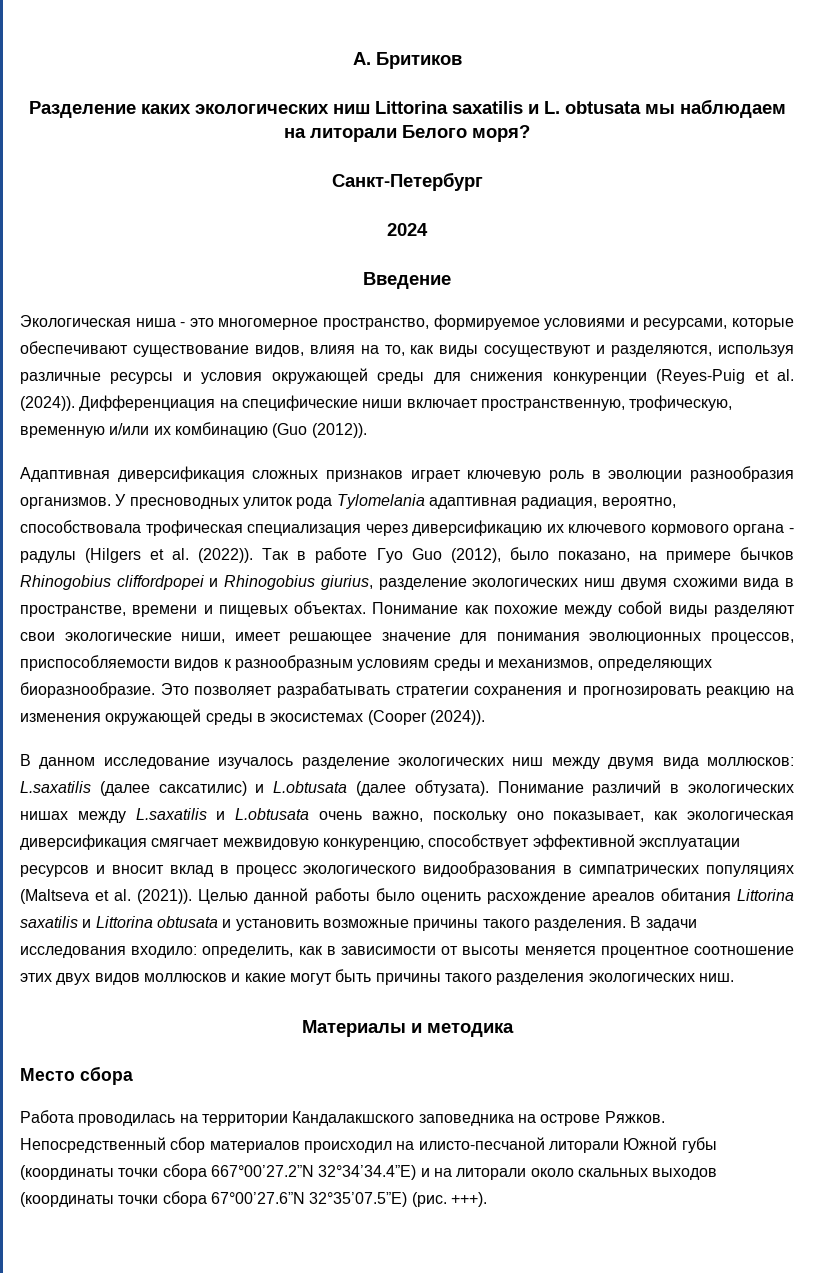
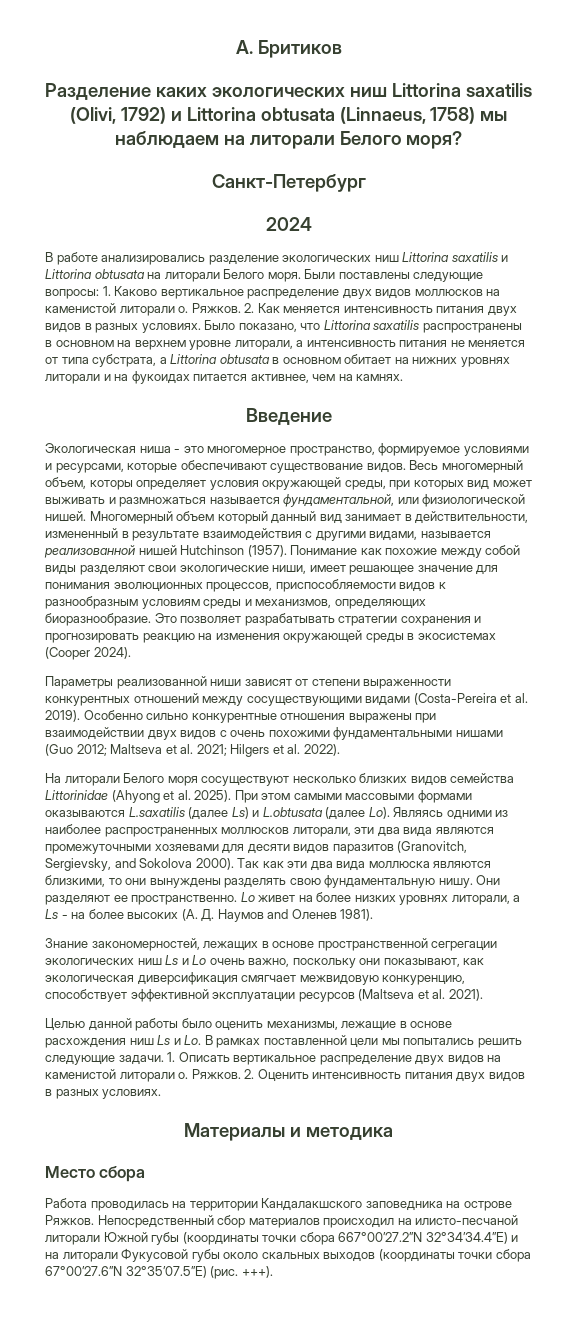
- Разделение каких экологических ниш Littorina saxatilis и L. obtusata мы наблюдаем на литорали Белого моря?
+ Разделение каких экологических ниш Littorina saxatilis (Olivi, 1792) и Littorina obtusata (Linnaeus, 1758) мы наблюдаем на литорали Белого моря?
+ В работе анализировались разделение экологических ниш Littorina saxatilis и Littorina obtusata на литорали Белого моря. Были поставлены следующие вопросы: 1. Каково вертикальное распределение двух видов моллюсков на каменистой литорали о. Ряжков. 2. Как меняется интенсивность питания двух видов в разных условиях. Было показано, что Littorina saxatilis распространены в основном на верхнем уровне литорали, а интенсивность питания не меняется от типа субстрата, а Littorina obtusata в основном обитает на нижних уровнях литорали и на фукоидах питается активнее, чем на камнях.
- Экологическая ниша - это многомерное пространство, формируемое условиями и ресурсами, которые обеспечивают существование видов, влияя на то, как виды сосуществуют и разделяются, используя различные ресурсы и условия окружающей среды для снижения конкуренции (Reyes-Puig et al. (2024)). Дифференциация на специфические ниши включает пространственную, трофическую, временную и/или их комбинацию (Guo (2012)).
- Адаптивная диверсификация сложных признаков играет ключевую роль в эволюции разнообразия организмов. У пресноводных улиток рода Tylomelania адаптивная радиация, вероятно, способствовала трофическая специализация через диверсификацию их ключевого кормового органа - радулы (Hilgers et al. (2022)). Так в работе Гуо Guo (2012), было показано, на примере бычков Rhinogobius cliffordpopei и Rhinogobius giurius, разделение экологических ниш двумя схожими вида в пространстве, времени и пищевых объектах.
+ Экологическая ниша - это многомерное пространство, формируемое условиями и ресурсами, которые обеспечивают существование видов. Весь многомерный объем, которы определяет условия окружающей среды, при которых вид может выживать и размножаться называется фундаментальной, или физиологической нишей. Многомерный объем который данный вид занимает в действительности, измененный в результате взаимодействия с другими видами, называется реализованной нишей Hutchinson (1957).
- Это позволяет разрабатывать стратегии сохранения и прогнозировать реакцию на изменения окружающей среды в экосистемах (Cooper (2024)).
- В данном исследование изучалось разделение экологических ниш между двумя вида моллюсков: L.saxatilis (далее саксатилис) и L.obtusata (далее обтузата). Понимание различий в экологических нишах между L.saxatilis и L.obtusata очень важно, поскольку оно показывает, как экологическая диверсификация смягчает межвидовую конкуренцию, способствует эффективной эксплуатации ресурсов и вносит вклад в процесс экологического видообразования в симпатрических популяциях (Maltseva et al. (2021)). Целью данной работы было оценить расхождение ареалов обитания Littorina saxatilis и Littorina obtusata и установить возможные причины такого разделения. В задачи исследования входило: определить, как в зависимости от высоты меняется процентное соотношение этих двух видов моллюсков и какие могут быть причины такого разделения экологических ниш.
+ Это позволяет разрабатывать стратегии сохранения и прогнозировать реакцию на изменения окружающей среды в экосистемах (Cooper 2024).
+ Параметры реализованной ниши зависят от степени выраженности конкурентных отношений между сосуществующими видами (Costa-Pereira et al. 2019). Особенно сильно конкурентные отношения выражены при взаимодействии двух видов с очень похожими фундаментальными нишами (Guo 2012; Maltseva et al. 2021; Hilgers et al. 2022).
+ На литорали Белого моря сосуществуют несколько близких видов семейства Littorinidae (Ahyong et al. 2025). При этом самыми массовыми формами оказываются L.saxatilis (далее Ls) и L.obtusata (далее Lo). Являясь одними из наиболее распространенных моллюсков литорали, эти два вида являются промежуточными хозяевами для десяти видов паразитов (Granovitch, Sergievsky, and Sokolova 2000). Так как эти два вида моллюска являются близкими, то они вынуждены разделять свою фундаментальную нишу. Они разделяют ее пространственно. Lo живет на более низких уровнях литорали, а Ls - на более высоких (А. Д. Наумов and Оленев 1981).
+ Знание закономерностей, лежащих в основе пространственной сегрегации экологических ниш Ls и Lo очень важно, поскольку они показывают, как экологическая диверсификация смягчает межвидовую конкуренцию, способствует эффективной эксплуатации ресурсов (Maltseva et al. 2021).
+ Целью данной работы было оценить механизмы, лежащие в основе расхождения ниш Ls и Lo. В рамках поставленной цели мы попытались решить следующие задачи. 1. Описать вертикальное распределение двух видов на каменистой литорали о. Ряжков. 2. Оценить интенсивность питания двух видов в разных условиях.
- Непосредственный сбор материалов происходил на илисто-песчаной литорали Южной губы (координаты точки сбора 667°00’27.2”N 32°34’34.4”E) и на литорали около скальных выходов (координаты точки сбора 67°00’27.6”N 32°35’07.5”E) (рис.
+ Непосредственный сбор материалов происходил на илисто-песчаной литорали Южной губы (координаты точки сбора 667°00’27.2”N 32°34’34.4”E) и на литорали Фукусовой губы около скальных выходов (координаты точки сбора 67°00’27.6”N 32°35’07.5”E) (рис.

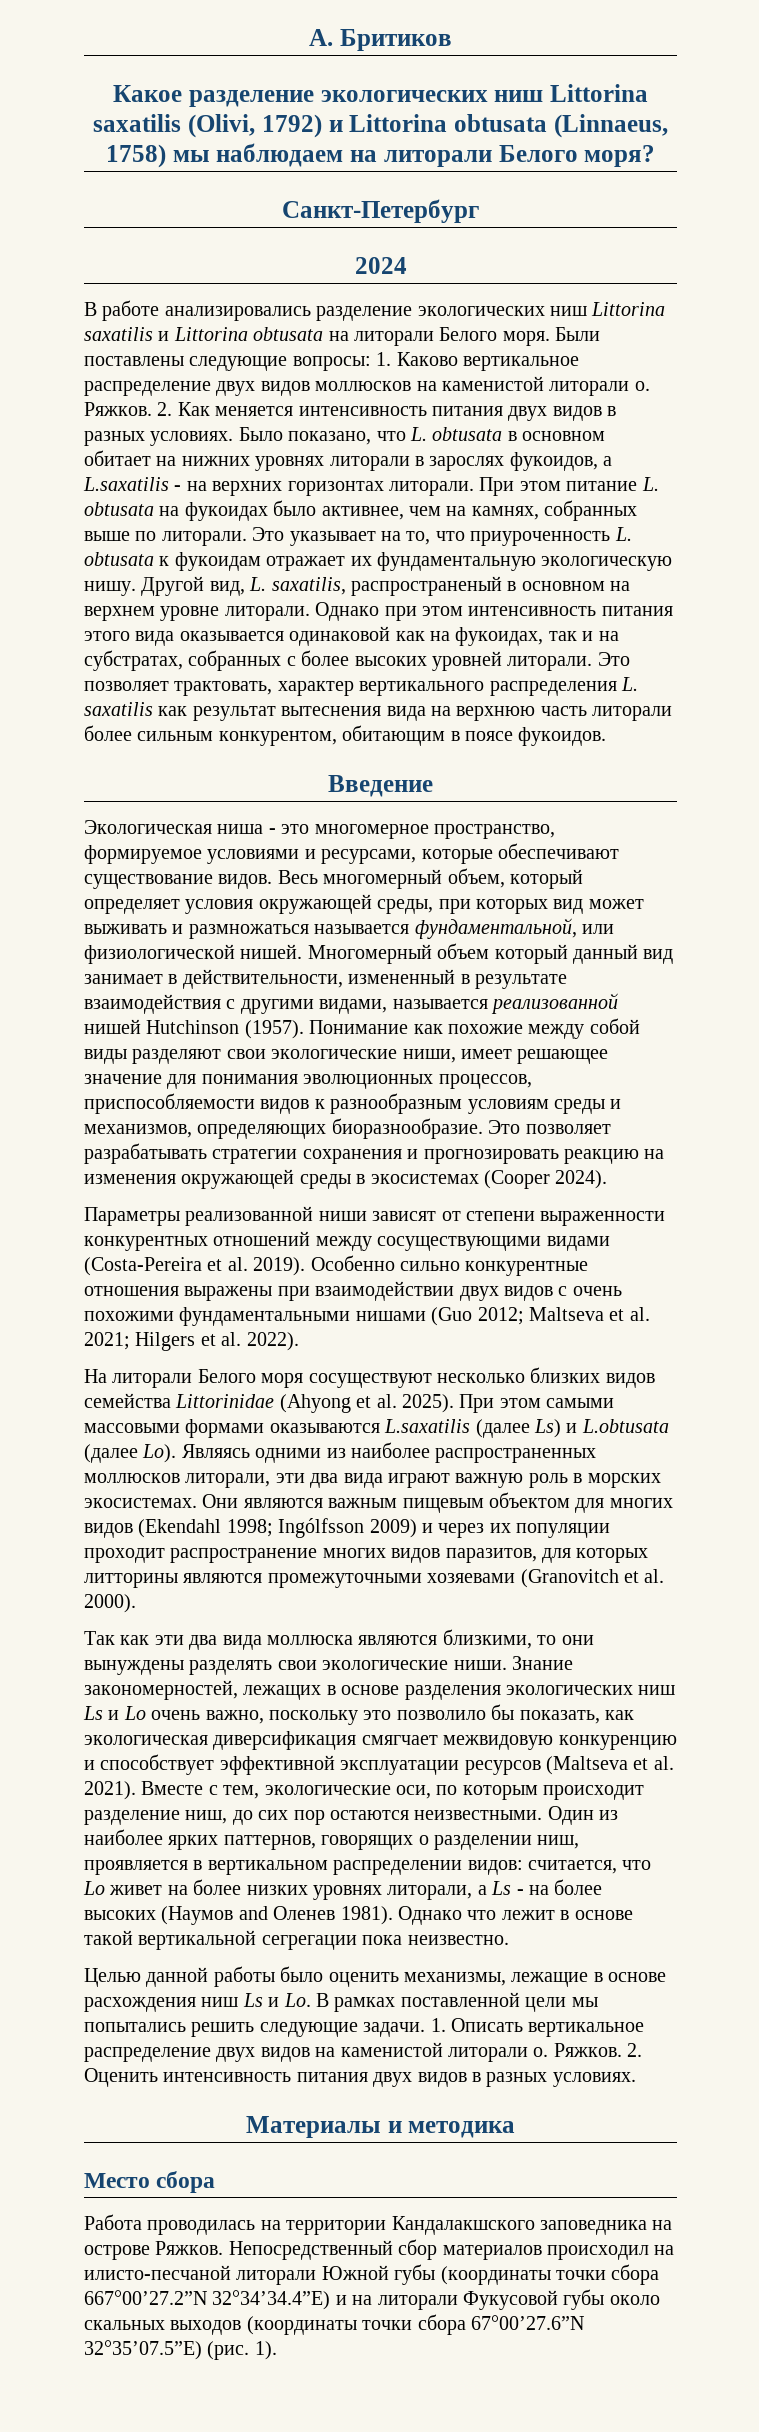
- Разделение каких экологических ниш Littorina saxatilis (Olivi, 1792) и Littorina obtusata (Linnaeus, 1758) мы наблюдаем на литорали Белого моря?
+ Какое разделение экологических ниш Littorina saxatilis (Olivi, 1792) и Littorina obtusata (Linnaeus, 1758) мы наблюдаем на литорали Белого моря?
- Было показано, что Littorina saxatilis распространены в основном на верхнем уровне литорали, а интенсивность питания не меняется от типа субстрата, а Littorina obtusata в основном обитает на нижних уровнях литорали и на фукоидах питается активнее, чем на камнях.
+ Было показано, что L. obtusata в основном обитает на нижних уровнях литорали в зарослях фукоидов, а L.saxatilis - на верхних горизонтах литорали. При этом питание L. obtusata на фукоидах было активнее, чем на камнях, собранных выше по литорали. Это указывает на то, что приуроченность L. obtusata к фукоидам отражает их фундаментальную экологическую нишу. Другой вид, L. saxatilis, распространеный в основном на верхнем уровне литорали. Однако при этом интенсивность питания этого вида оказывается одинаковой как на фукоидах, так и на субстратах, собранных с более высоких уровней литорали. Это позволяет трактовать, характер вертикального распределения L. saxatilis как результат вытеснения вида на верхнюю часть литорали более сильным конкурентом, обитающим в поясе фукоидов.
- Весь многомерный объем, которы определяет условия окружающей среды, при которых вид может выживать и размножаться называется фундаментальной, или физиологической нишей.
+ Весь многомерный объем, который определяет условия окружающей среды, при которых вид может выживать и размножаться называется фундаментальной, или физиологической нишей.
- При этом самыми массовыми формами оказываются L.saxatilis (далее Ls) и L.obtusata (далее Lo). Являясь одними из наиболее распространенных моллюсков литорали, эти два вида являются промежуточными хозяевами для десяти видов паразитов (Granovitch, Sergievsky, and Sokolova 2000). Так как эти два вида моллюска являются близкими, то они вынуждены разделять свою фундаментальную нишу. Они разделяют ее пространственно. Lo живет на более низких уровнях литорали, а Ls - на более высоких (А. Д. Наумов and Оленев 1981).
- Знание закономерностей, лежащих в основе пространственной сегрегации экологических ниш Ls и Lo очень важно, поскольку они показывают, как экологическая диверсификация смягчает межвидовую конкуренцию, способствует эффективной эксплуатации ресурсов (Maltseva et al. 2021).
+ При этом самыми массовыми формами оказываются L.saxatilis (далее Ls) и L.obtusata (далее Lo). Являясь одними из наиболее распространенных моллюсков литорали, эти два вида играют важную роль в морских экосистемах. Они являются важным пищевым объектом для многих видов (Ekendahl 1998; Ingólfsson 2009) и через их популяции проходит распространение многих видов паразитов, для которых литторины являются промежуточными хозяевами (Granovitch et al. 2000).
+ Так как эти два вида моллюска являются близкими, то они вынуждены разделять свои экологические ниши. Знание закономерностей, лежащих в основе разделения экологических ниш Ls и Lo очень важно, поскольку это позволило бы показать, как экологическая диверсификация смягчает межвидовую конкуренцию и способствует эффективной эксплуатации ресурсов (Maltseva et al. 2021). Вместе с тем, экологические оси, по которым происходит разделение ниш, до сих пор остаются неизвестными. Один из наиболее ярких паттернов, говорящих о разделении ниш, проявляется в вертикальном распределении видов: считается, что Lo живет на более низких уровнях литорали, а Ls - на более высоких (Наумов and Оленев 1981). Однако что лежит в основе такой вертикальной сегрегации пока неизвестно.
- +++).
+ 1).

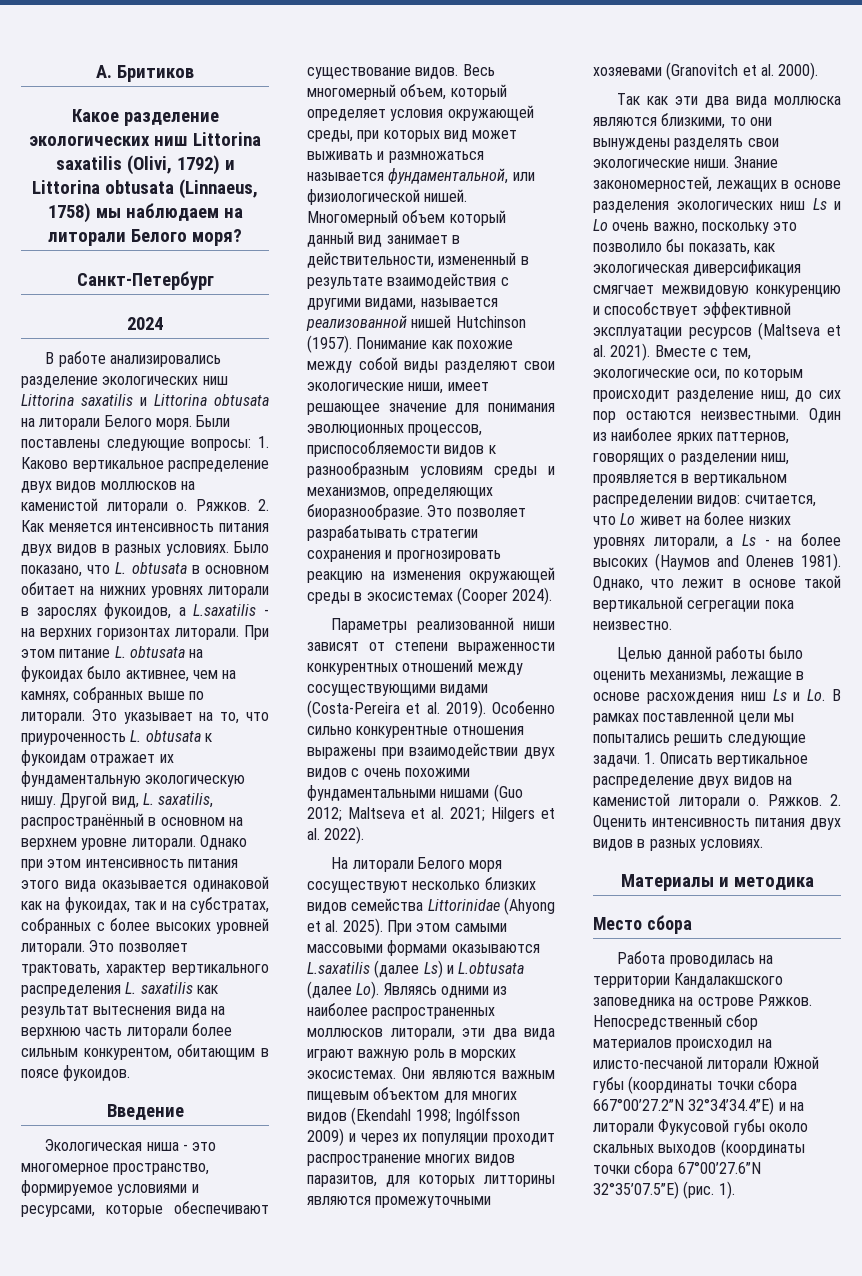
- Другой вид, L. saxatilis, распространеный в основном на верхнем уровне литорали.
+ Другой вид, L. saxatilis, распространённый в основном на верхнем уровне литорали.
- Однако что лежит в основе такой вертикальной сегрегации пока неизвестно.
+ Однако, что лежит в основе такой вертикальной сегрегации пока неизвестно.

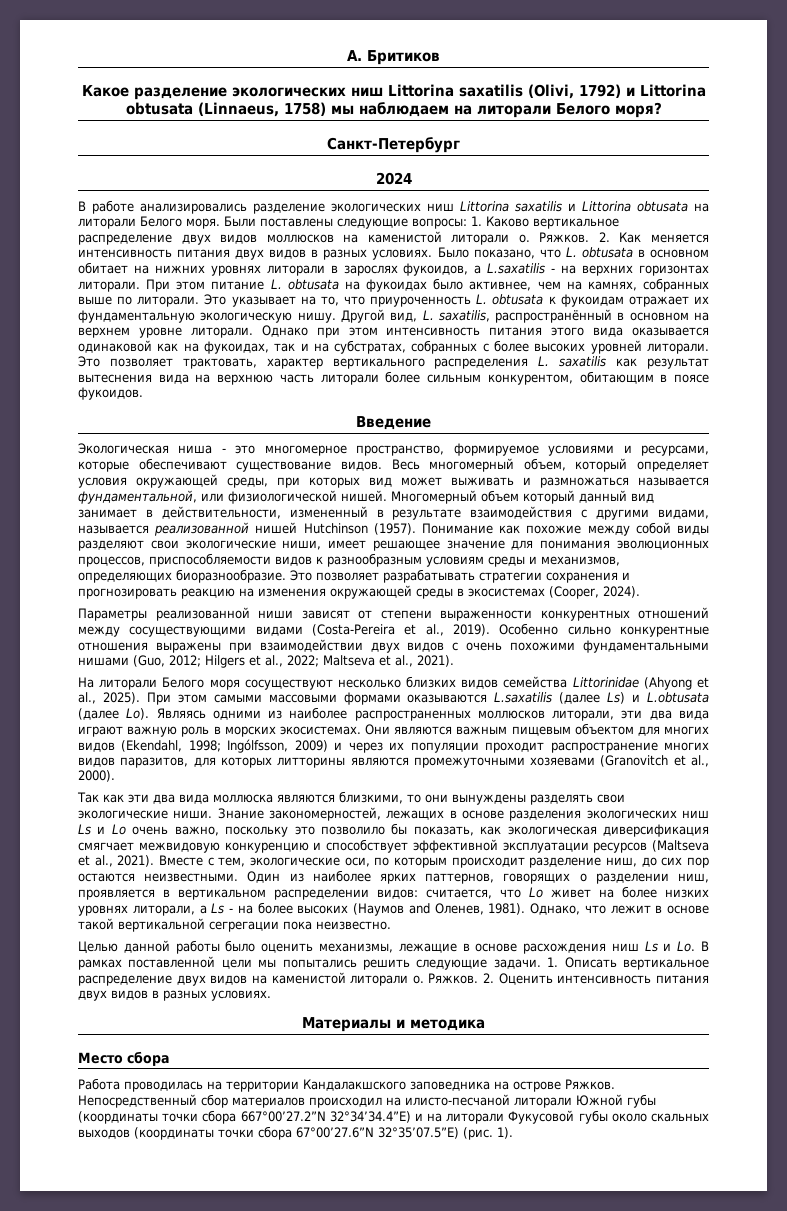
- Это позволяет разрабатывать стратегии сохранения и прогнозировать реакцию на изменения окружающей среды в экосистемах (Cooper 2024).
+ Это позволяет разрабатывать стратегии сохранения и прогнозировать реакцию на изменения окружающей среды в экосистемах (Cooper, 2024).
- Параметры реализованной ниши зависят от степени выраженности конкурентных отношений между сосуществующими видами (Costa-Pereira et al. 2019).
+ Параметры реализованной ниши зависят от степени выраженности конкурентных отношений между сосуществующими видами (Costa-Pereira et al., 2019).
- Особенно сильно конкурентные отношения выражены при взаимодействии двух видов с очень похожими фундаментальными нишами (Guo 2012; Maltseva et al. 2021; Hilgers et al. 2022).
+ Особенно сильно конкурентные отношения выражены при взаимодействии двух видов с очень похожими фундаментальными нишами (Guo, 2012; Hilgers et al., 2022; Maltseva et al., 2021).
- На литорали Белого моря сосуществуют несколько близких видов семейства Littorinidae (Ahyong et al. 2025).
+ На литорали Белого моря сосуществуют несколько близких видов семейства Littorinidae (Ahyong et al., 2025).
- Они являются важным пищевым объектом для многих видов (Ekendahl 1998; Ingólfsson 2009) и через их популяции проходит распространение многих видов паразитов, для которых литторины являются промежуточными хозяевами (Granovitch et al. 2000).
+ Они являются важным пищевым объектом для многих видов (Ekendahl, 1998; Ingólfsson, 2009) и через их популяции проходит распространение многих видов паразитов, для которых литторины являются промежуточными хозяевами (Granovitch et al., 2000).
- Знание закономерностей, лежащих в основе разделения экологических ниш Ls и Lo очень важно, поскольку это позволило бы показать, как экологическая диверсификация смягчает межвидовую конкуренцию и способствует эффективной эксплуатации ресурсов (Maltseva et al. 2021).
+ Знание закономерностей, лежащих в основе разделения экологических ниш Ls и Lo очень важно, поскольку это позволило бы показать, как экологическая диверсификация смягчает межвидовую конкуренцию и способствует эффективной эксплуатации ресурсов (Maltseva et al., 2021).
- Один из наиболее ярких паттернов, говорящих о разделении ниш, проявляется в вертикальном распределении видов: считается, что Lo живет на более низких уровнях литорали, а Ls - на более высоких (Наумов and Оленев 1981).
+ Один из наиболее ярких паттернов, говорящих о разделении ниш, проявляется в вертикальном распределении видов: считается, что Lo живет на более низких уровнях литорали, а Ls - на более высоких (Наумов and Оленев, 1981).

